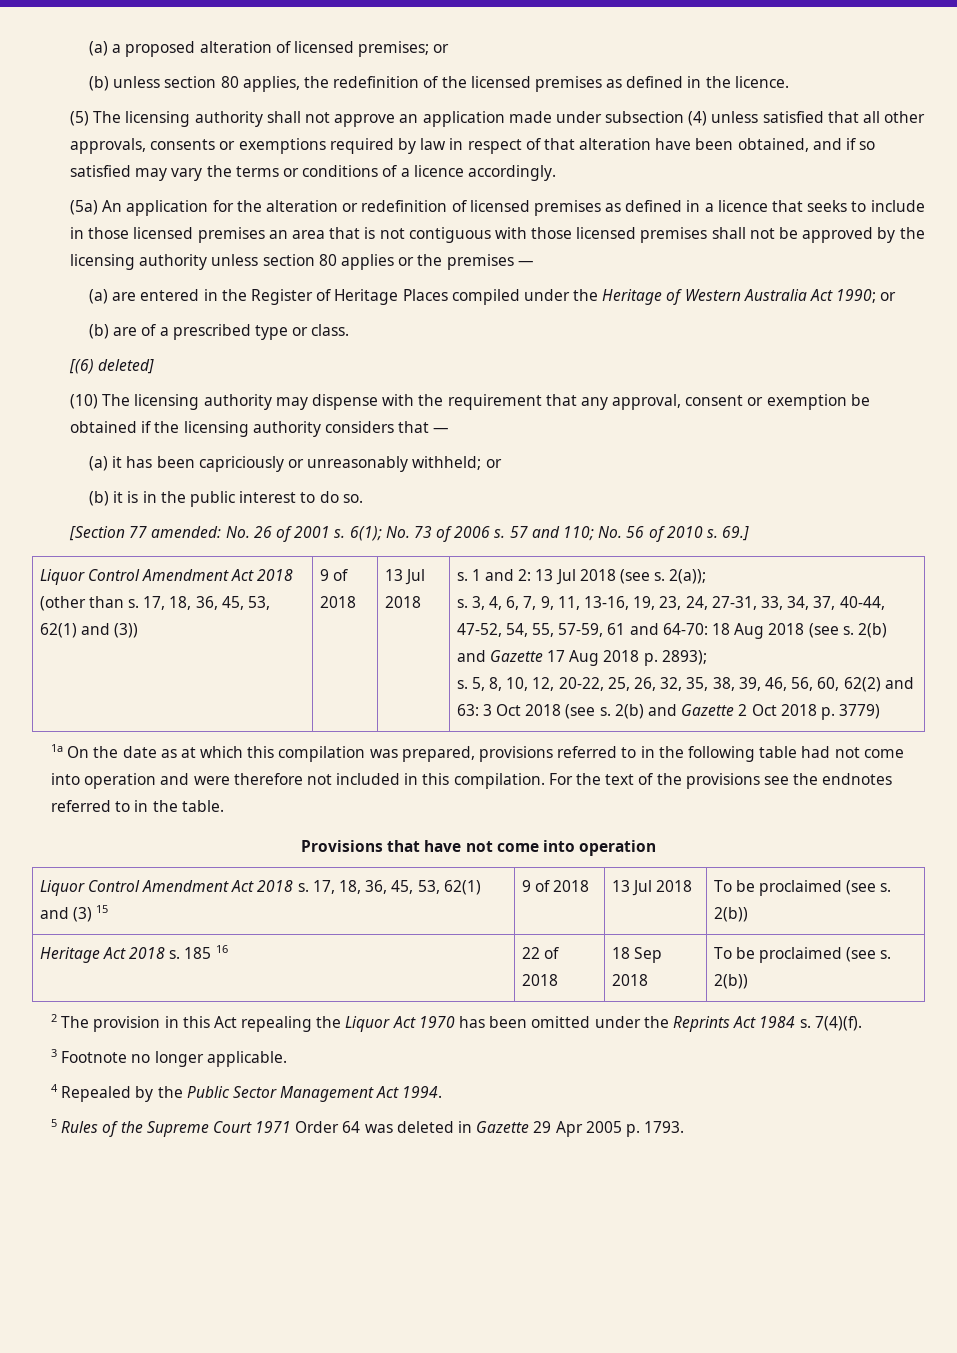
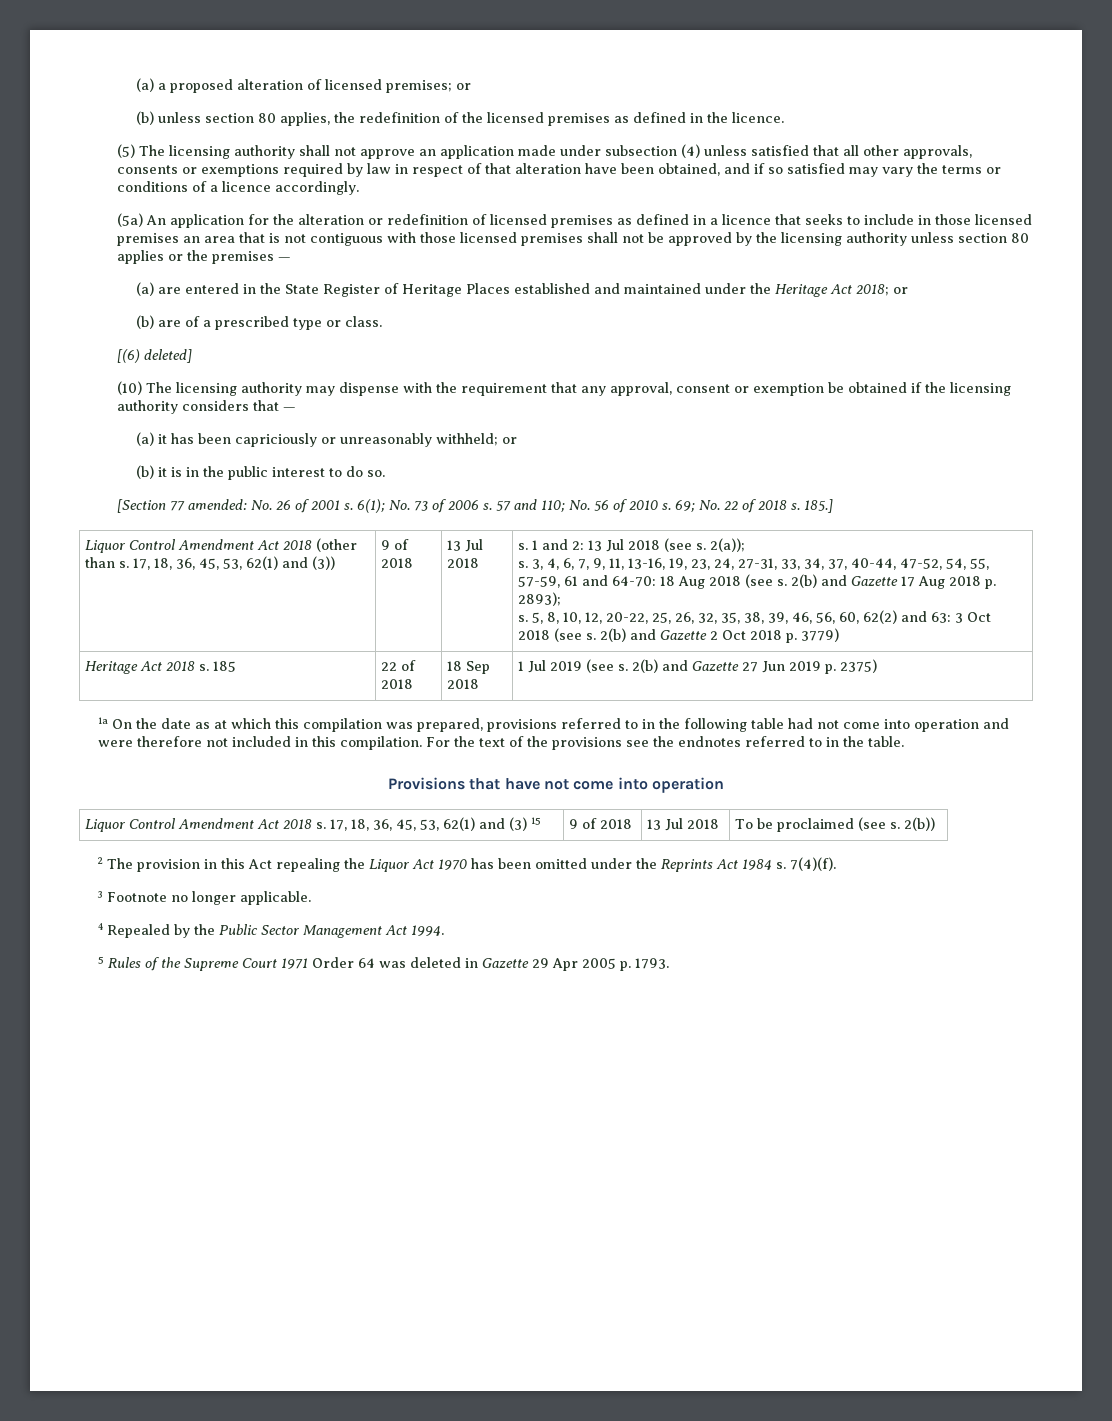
- (a) are entered in the Register of Heritage Places compiled under the Heritage of Western Australia Act 1990; or
+ (a) are entered in the State Register of Heritage Places established and maintained under the Heritage Act 2018; or
- 69.]
+ 69; No. 22 of 2018 s. 185.]
+ Heritage Act 2018 s. 185 | 22 of 2018 | 18 Sep 2018 | 1 Jul 2019 (see s. 2(b) and Gazette 27 Jun 2019 p. 2375)
- Heritage Act 2018 s. 185 16 | 22 of 2018 | 18 Sep 2018 | To be proclaimed (see s. 2(b))

